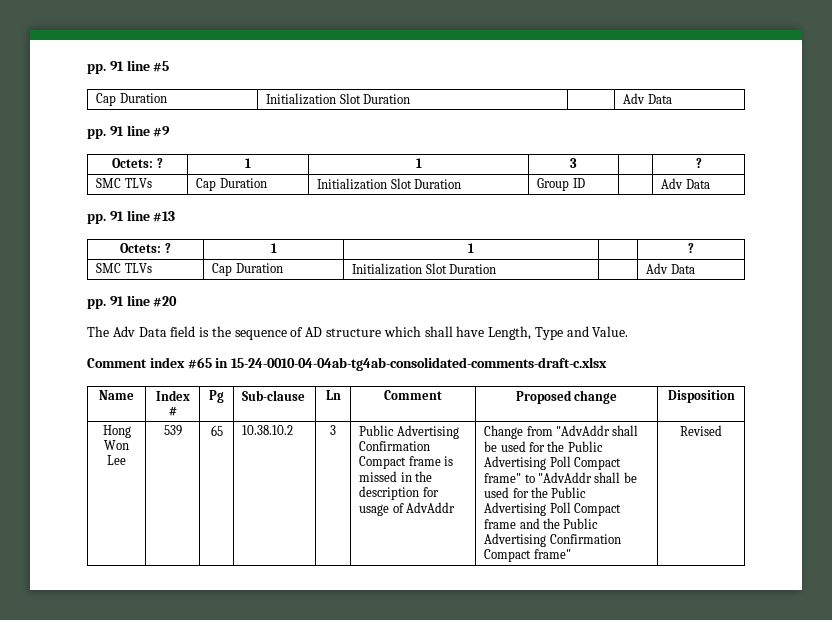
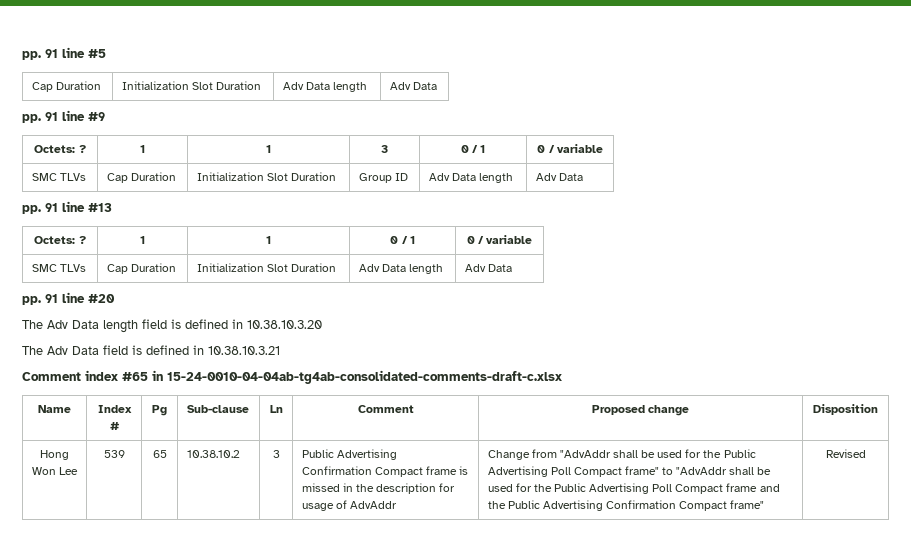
  pp. 91 line #5
- Cap Duration | Initialization Slot Duration | | Adv Data
+ Cap Duration | Initialization Slot Duration | Adv Data length | Adv Data
- Octets: ? | 1 | 1 | 3 | | ?
+ Octets: ? | 1 | 1 | 3 | 0 / 1 | 0 / variable
- SMC TLVs | Cap Duration | Initialization Slot Duration | Group ID | | Adv Data
+ SMC TLVs | Cap Duration | Initialization Slot Duration | Group ID | Adv Data length | Adv Data
- Octets: ? | 1 | 1 | | ?
- SMC TLVs | Cap Duration | Initialization Slot Duration | | Adv Data
+ Octets: ? | 1 | 1 | 0 / 1 | 0 / variable
+ SMC TLVs | Cap Duration | Initialization Slot Duration | Adv Data length | Adv Data
- The Adv Data field is the sequence of AD structure which shall have Length, Type and Value.
+ The Adv Data length field is defined in 10.38.10.3.20
+ The Adv Data field is defined in 10.38.10.3.21

